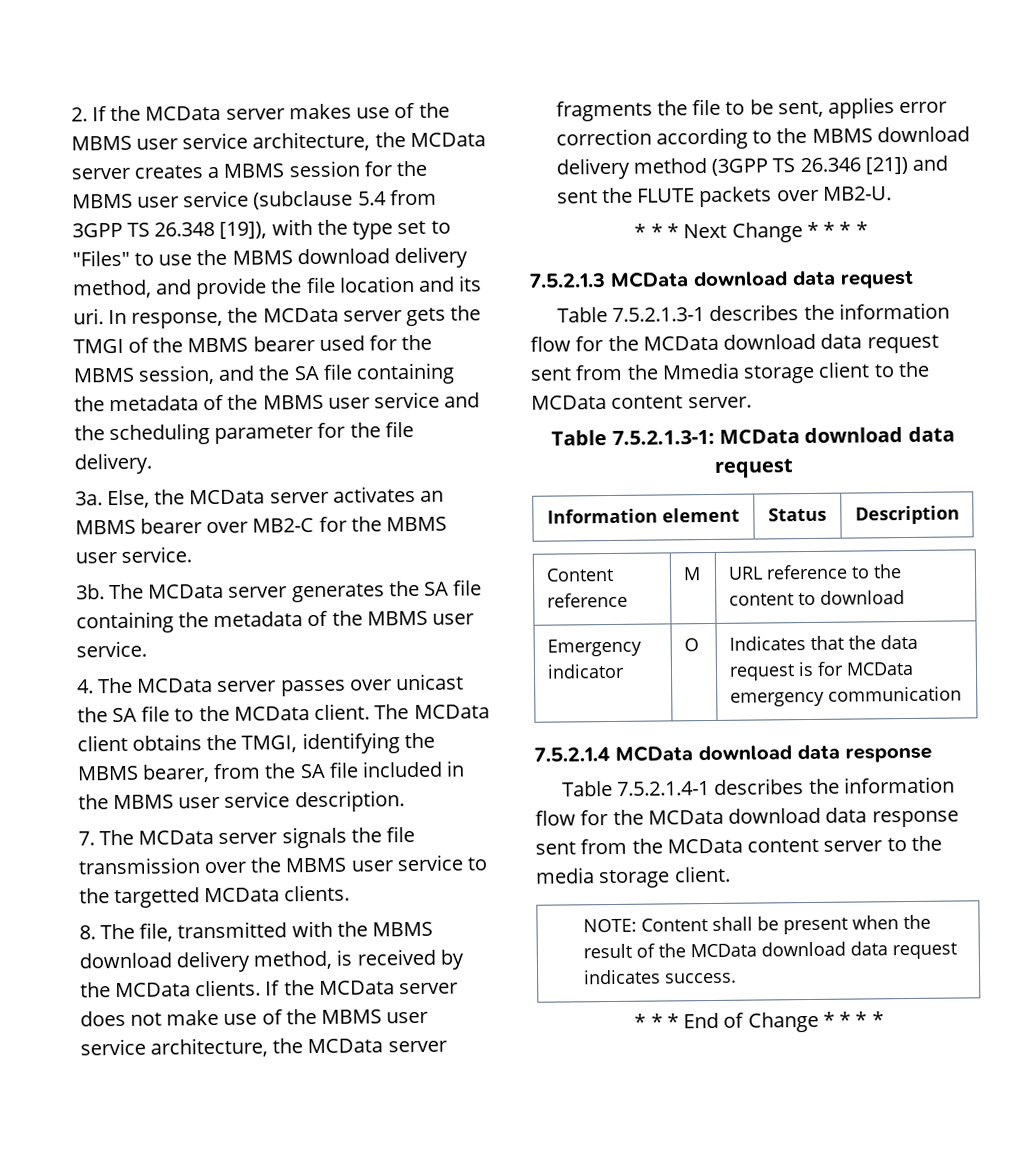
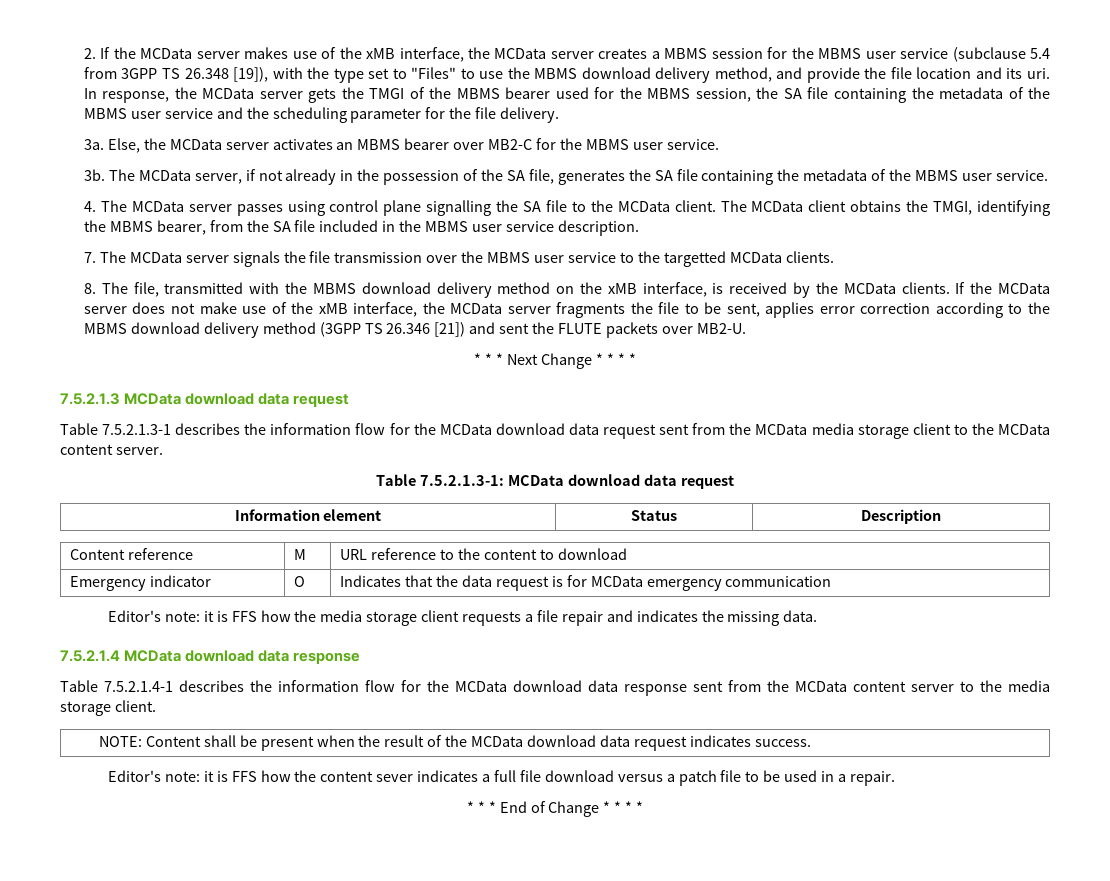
- 2. If the MCData server makes use of the MBMS user service architecture, the MCData server creates a MBMS session for the MBMS user service (subclause 5.4 from 3GPP TS 26.348 [19]), with the type set to "Files" to use the MBMS download delivery method, and provide the file location and its uri.
+ 2. If the MCData server makes use of the xMB interface, the MCData server creates a MBMS session for the MBMS user service (subclause 5.4 from 3GPP TS 26.348 [19]), with the type set to "Files" to use the MBMS download delivery method, and provide the file location and its uri.
- In response, the MCData server gets the TMGI of the MBMS bearer used for the MBMS session, and the SA file containing the metadata of the MBMS user service and the scheduling parameter for the file delivery.
+ In response, the MCData server gets the TMGI of the MBMS bearer used for the MBMS session, the SA file containing the metadata of the MBMS user service and the scheduling parameter for the file delivery.
- The MCData server generates the SA file containing the metadata of the MBMS user service.
+ The MCData server, if not already in the possession of the SA file, generates the SA file containing the metadata of the MBMS user service.
- 4. The MCData server passes over unicast the SA file to the MCData client.
+ 4. The MCData server passes using control plane signalling the SA file to the MCData client.
- 8. The file, transmitted with the MBMS download delivery method, is received by the MCData clients.
+ 8. The file, transmitted with the MBMS download delivery method on the xMB interface, is received by the MCData clients.
- If the MCData server does not make use of the MBMS user service architecture, the MCData server fragments the file to be sent, applies error correction according to the MBMS download delivery method (3GPP TS 26.346 [21]) and sent the FLUTE packets over MB2-U.
+ If the MCData server does not make use of the xMB interface, the MCData server fragments the file to be sent, applies error correction according to the MBMS download delivery method (3GPP TS 26.346 [21]) and sent the FLUTE packets over MB2-U.
- Table 7.5.2.1.3-1 describes the information flow for the MCData download data request sent from the Mmedia storage client to the MCData content server.
+ Table 7.5.2.1.3-1 describes the information flow for the MCData download data request sent from the MCData media storage client to the MCData content server.
+ Editor's note: it is FFS how the media storage client requests a file repair and indicates the missing data.
+ Editor's note: it is FFS how the content sever indicates a full file download versus a patch file to be used in a repair.

